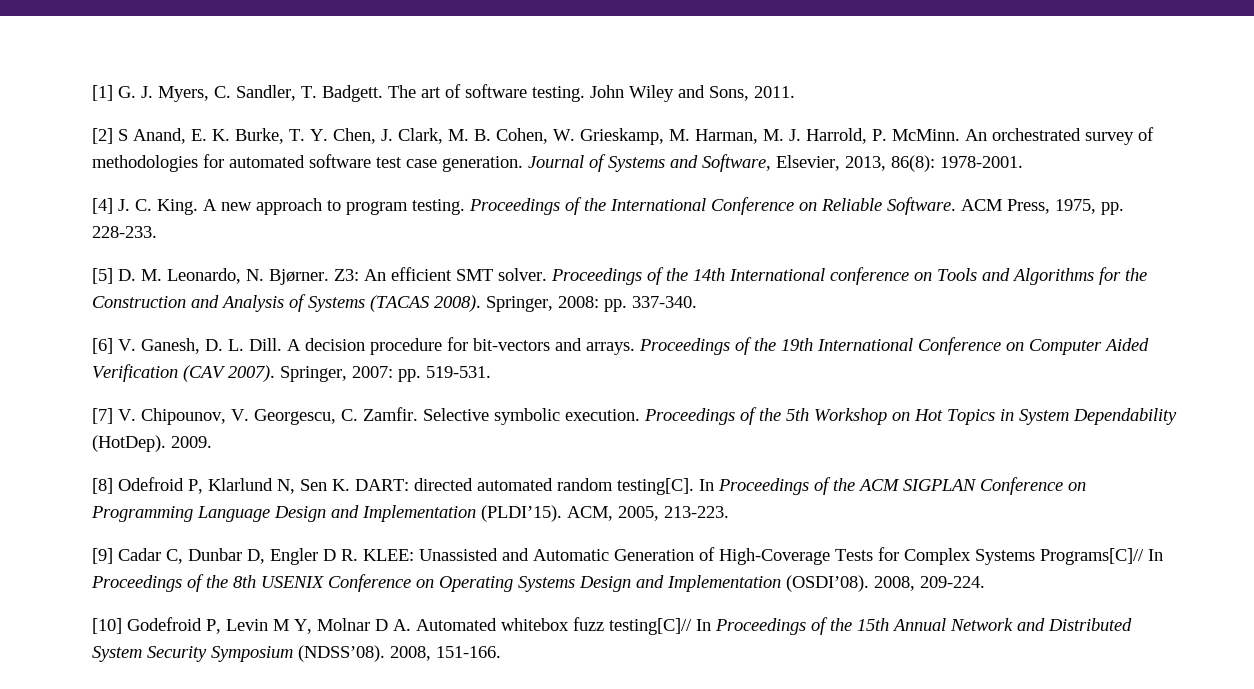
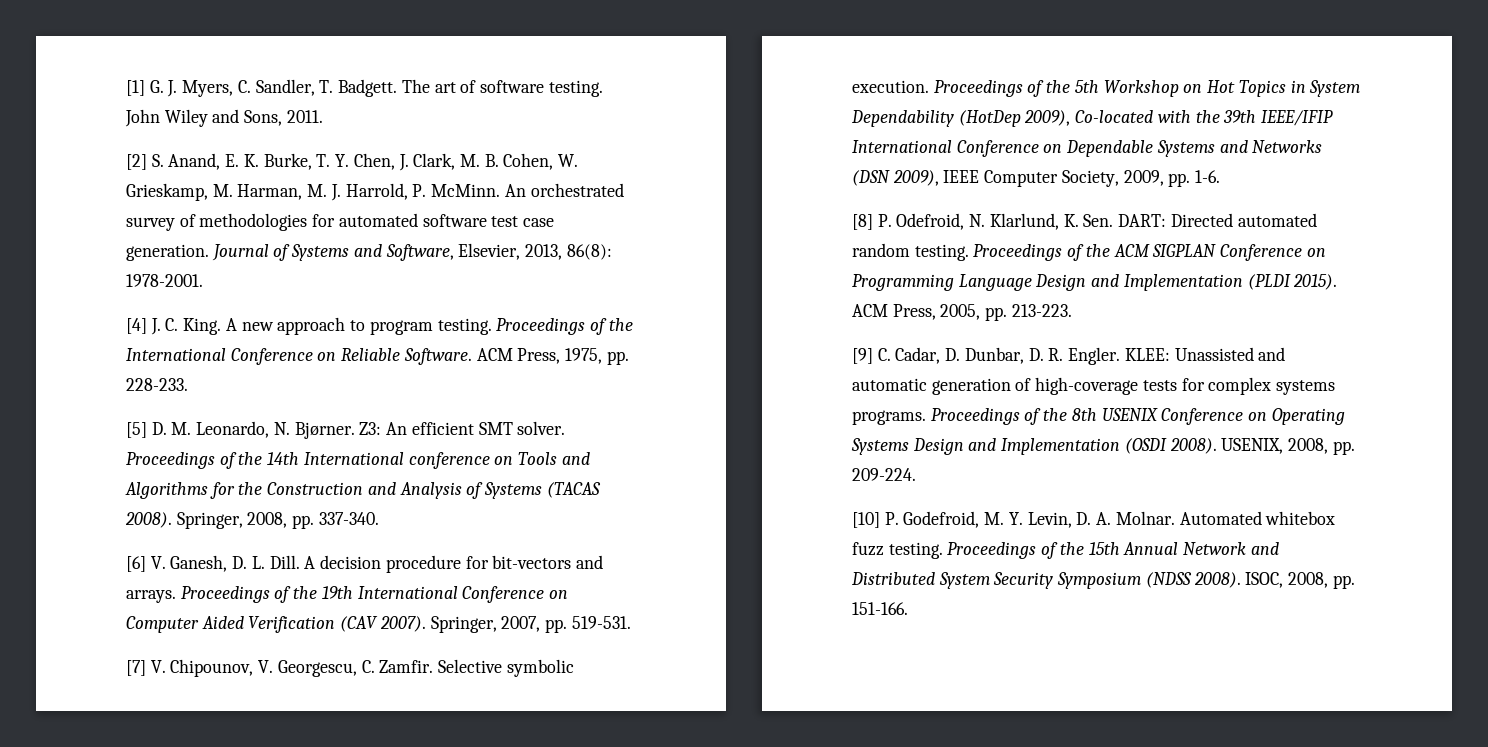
- [2] S Anand, E. K. Burke, T. Y. Chen, J. Clark, M. B. Cohen, W. Grieskamp, M. Harman, M. J. Harrold, P. McMinn.
+ [2] S. Anand, E. K. Burke, T. Y. Chen, J. Clark, M. B. Cohen, W. Grieskamp, M. Harman, M. J. Harrold, P. McMinn.
- Springer, 2008: pp. 337-340.
+ Springer, 2008, pp. 337-340.
- Springer, 2007: pp. 519-531.
+ Springer, 2007, pp. 519-531.
- Proceedings of the 5th Workshop on Hot Topics in System Dependability (HotDep). 2009.
- [8] Odefroid P, Klarlund N, Sen K. DART: directed automated random testing[C]. In Proceedings of the ACM SIGPLAN Conference on Programming Language Design and Implementation (PLDI’15). ACM, 2005, 213-223.
- [9] Cadar C, Dunbar D, Engler D R. KLEE: Unassisted and Automatic Generation of High-Coverage Tests for Complex Systems Programs[C]// In Proceedings of the 8th USENIX Conference on Operating Systems Design and Implementation (OSDI’08). 2008, 209-224.
- [10] Godefroid P, Levin M Y, Molnar D A. Automated whitebox fuzz testing[C]// In Proceedings of the 15th Annual Network and Distributed System Security Symposium (NDSS’08). 2008, 151-166.
+ Proceedings of the 5th Workshop on Hot Topics in System Dependability (HotDep 2009), Co-located with the 39th IEEE/IFIP International Conference on Dependable Systems and Networks (DSN 2009), IEEE Computer Society, 2009, pp. 1-6.
+ [8] P. Odefroid, N. Klarlund, K. Sen. DART: Directed automated random testing. Proceedings of the ACM SIGPLAN Conference on Programming Language Design and Implementation (PLDI 2015). ACM Press, 2005, pp. 213-223.
+ [9] C. Cadar, D. Dunbar, D. R. Engler. KLEE: Unassisted and automatic generation of high-coverage tests for complex systems programs. Proceedings of the 8th USENIX Conference on Operating Systems Design and Implementation (OSDI 2008). USENIX, 2008, pp. 209-224.
+ [10] P. Godefroid, M. Y. Levin, D. A. Molnar. Automated whitebox fuzz testing. Proceedings of the 15th Annual Network and Distributed System Security Symposium (NDSS 2008). ISOC, 2008, pp. 151-166.

